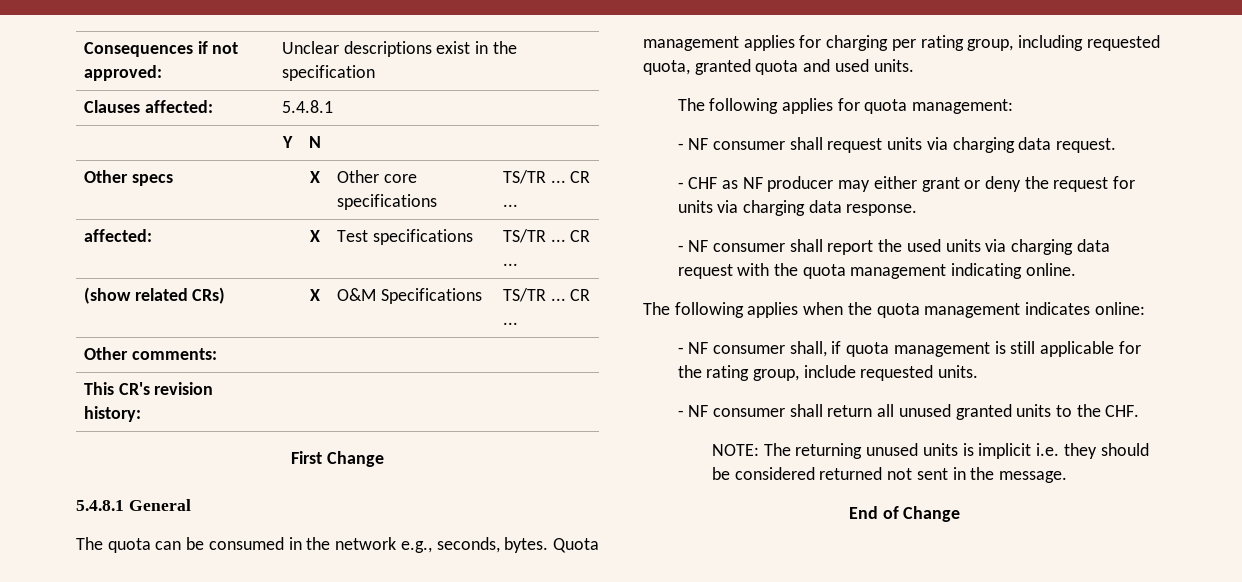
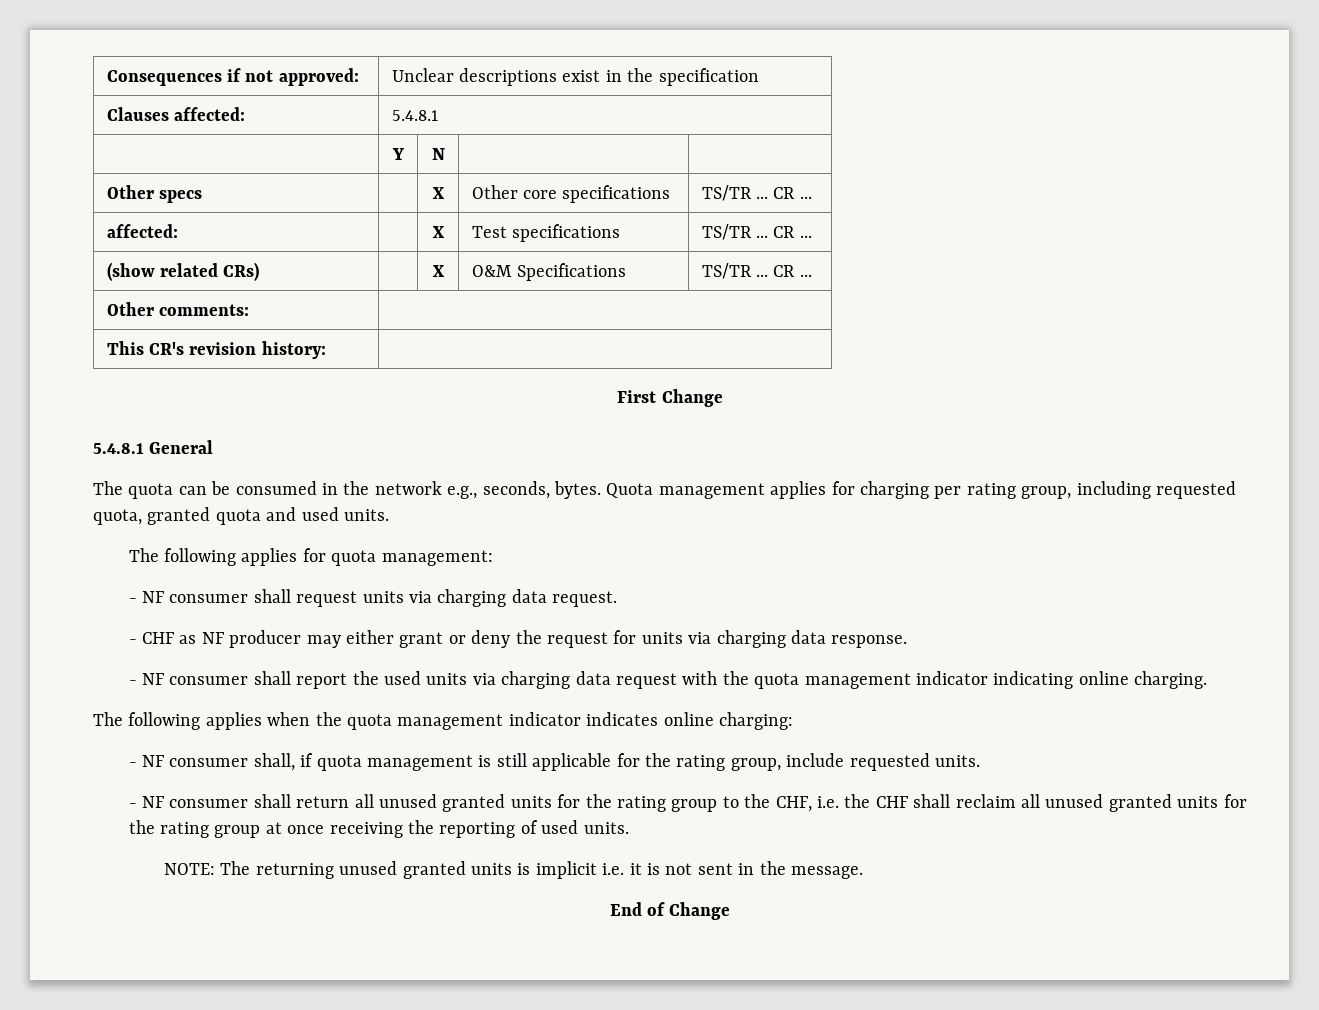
- - NF consumer shall report the used units via charging data request with the quota management indicating online.
+ - NF consumer shall report the used units via charging data request with the quota management indicator indicating online charging.
- The following applies when the quota management indicates online:
+ The following applies when the quota management indicator indicates online charging:
- - NF consumer shall return all unused granted units to the CHF.
+ - NF consumer shall return all unused granted units for the rating group to the CHF, i.e. the CHF shall reclaim all unused granted units for the rating group at once receiving the reporting of used units.
- NOTE: The returning unused units is implicit i.e. they should be considered returned not sent in the message.
+ NOTE: The returning unused granted units is implicit i.e. it is not sent in the message.

